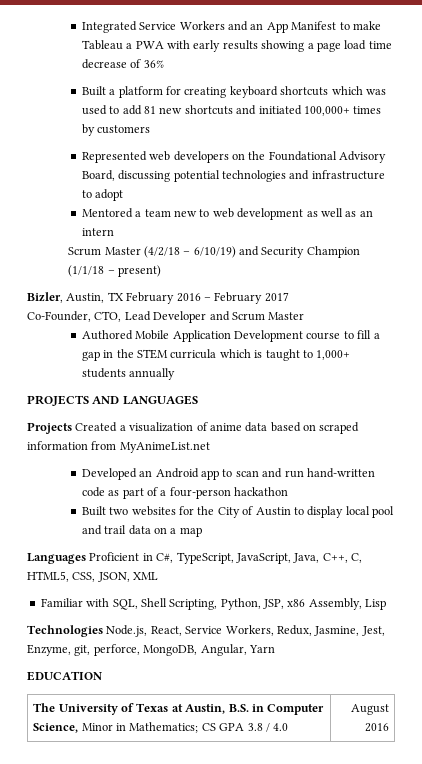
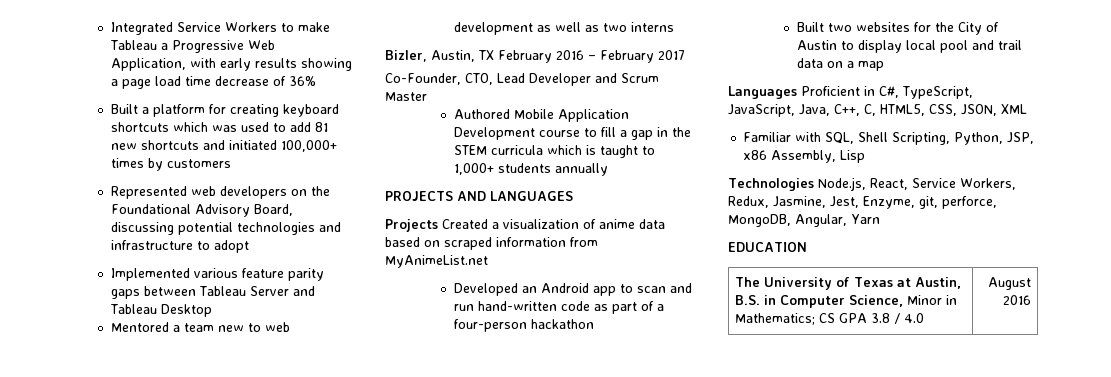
- Integrated Service Workers and an App Manifest to make Tableau a PWA with early results showing a page load time decrease of 36%
+ Integrated Service Workers to make Tableau a Progressive Web Application, with early results showing a page load time decrease of 36%
+ Implemented various feature parity gaps between Tableau Server and Tableau Desktop
- Mentored a team new to web development as well as an intern
- Scrum Master (4/2/18 – 6/10/19) and Security Champion (1/1/18 – present)
+ Mentored a team new to web development as well as two interns

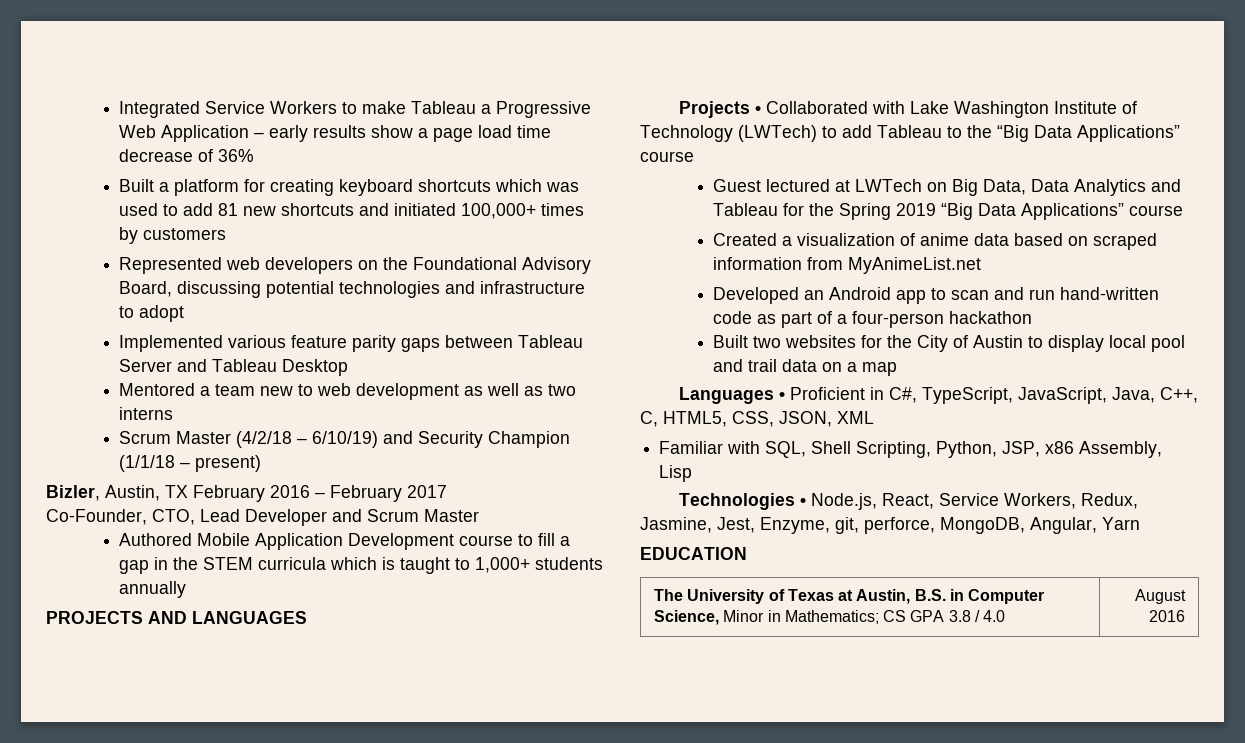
- Integrated Service Workers to make Tableau a Progressive Web Application, with early results showing a page load time decrease of 36%
+ Integrated Service Workers to make Tableau a Progressive Web Application – early results show a page load time decrease of 36%
+ Scrum Master (4/2/18 – 6/10/19) and Security Champion (1/1/18 – present)
- Projects Created a visualization of anime data based on scraped information from MyAnimeList.net
+ Projects • Collaborated with Lake Washington Institute of Technology (LWTech) to add Tableau to the “Big Data Applications” course
+ Guest lectured at LWTech on Big Data, Data Analytics and Tableau for the Spring 2019 “Big Data Applications” course
+ Created a visualization of anime data based on scraped information from MyAnimeList.net
- Languages Proficient in C#, TypeScript, JavaScript, Java, C++, C, HTML5, CSS, JSON, XML
+ Languages • Proficient in C#, TypeScript, JavaScript, Java, C++, C, HTML5, CSS, JSON, XML
- Technologies Node.js, React, Service Workers, Redux, Jasmine, Jest, Enzyme, git, perforce, MongoDB, Angular, Yarn
+ Technologies • Node.js, React, Service Workers, Redux, Jasmine, Jest, Enzyme, git, perforce, MongoDB, Angular, Yarn

